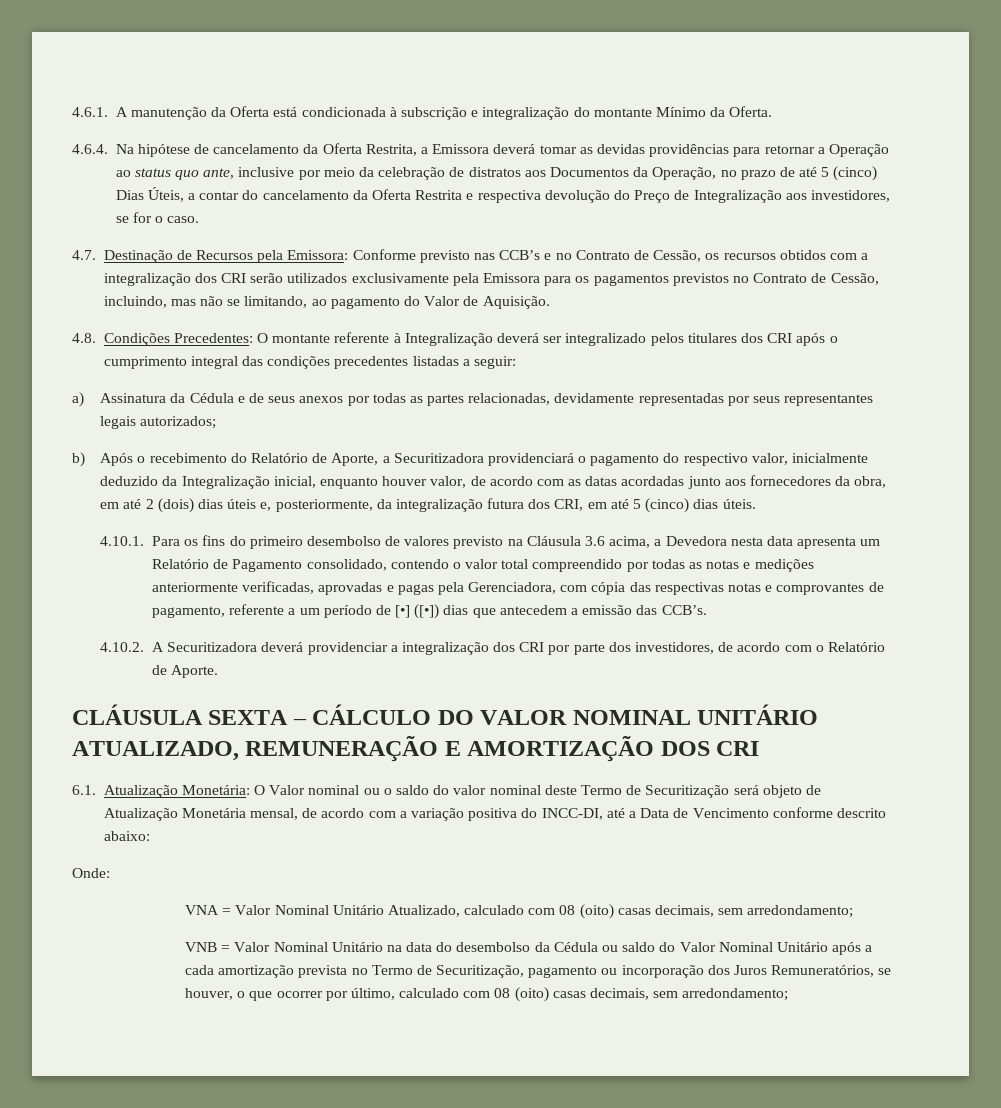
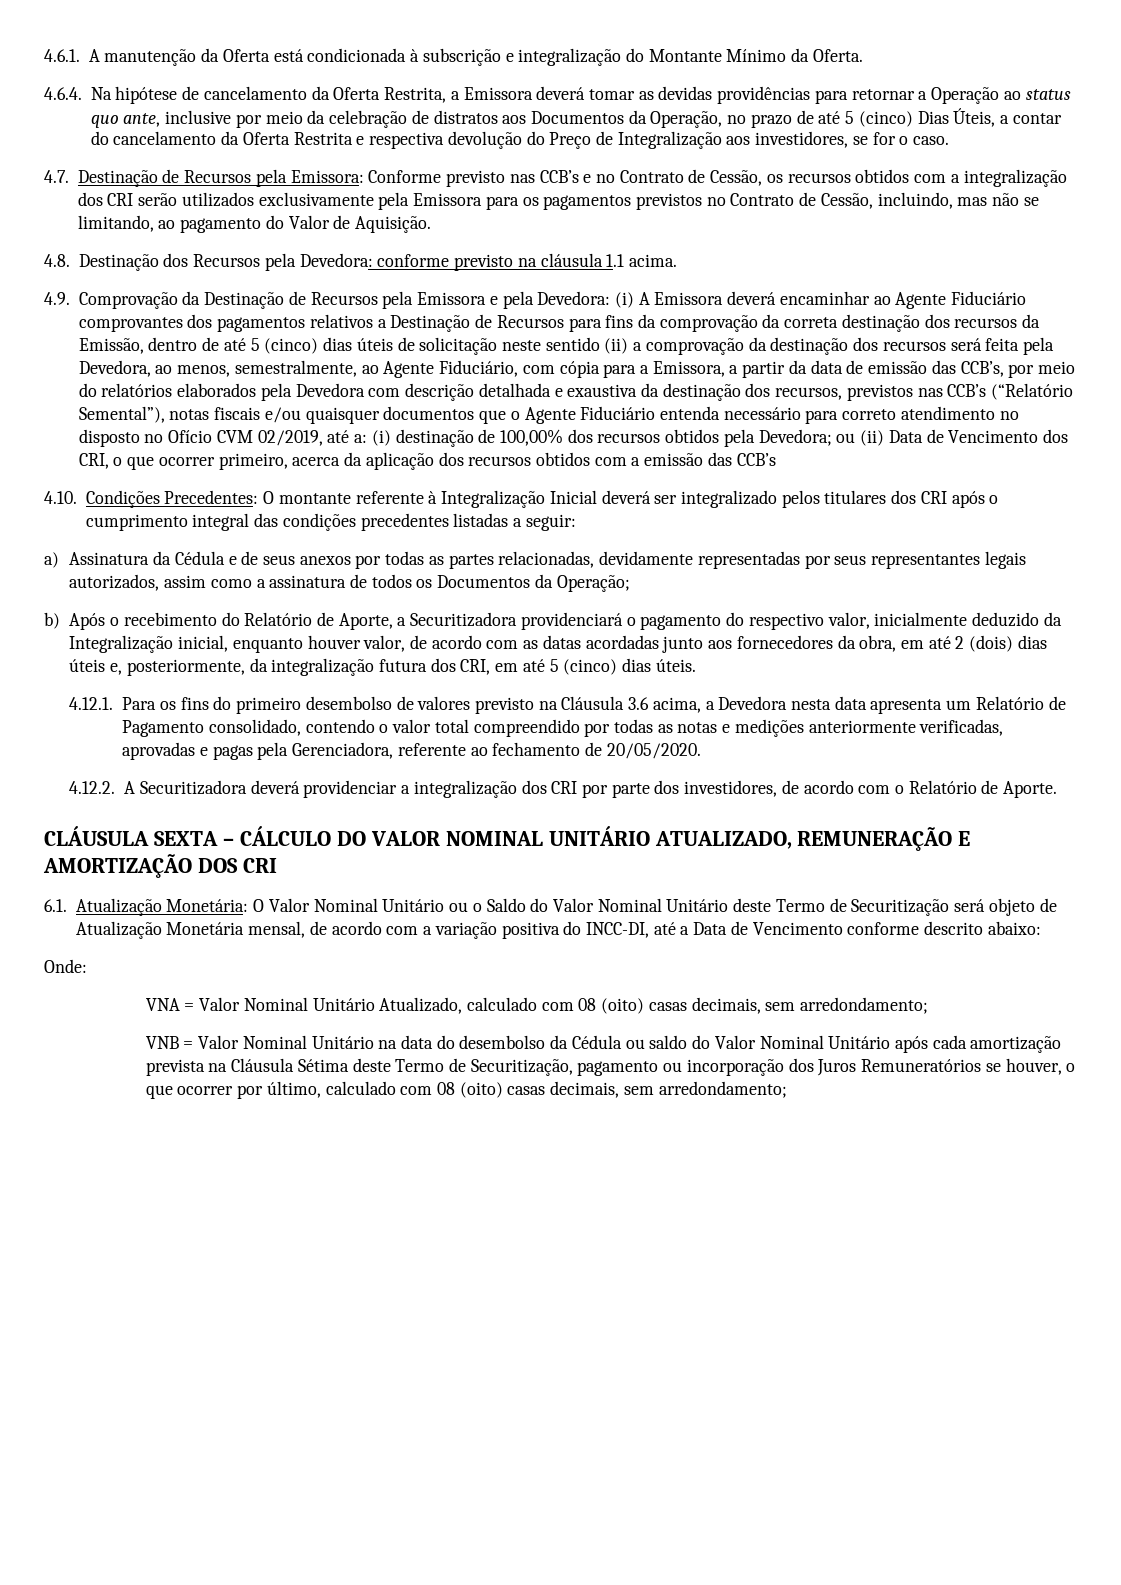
- 4.6.1. A manutenção da Oferta está condicionada à subscrição e integralização do montante Mínimo da Oferta.
+ 4.6.1. A manutenção da Oferta está condicionada à subscrição e integralização do Montante Mínimo da Oferta.
- 4.8. Condições Precedentes: O montante referente à Integralização deverá ser integralizado pelos titulares dos CRI após o cumprimento integral das condições precedentes listadas a seguir:
+ 4.8. Destinação dos Recursos pela Devedora: conforme previsto na cláusula 1.1 acima.
+ 4.9. Comprovação da Destinação de Recursos pela Emissora e pela Devedora: (i) A Emissora deverá encaminhar ao Agente Fiduciário comprovantes dos pagamentos relativos a Destinação de Recursos para fins da comprovação da correta destinação dos recursos da Emissão, dentro de até 5 (cinco) dias úteis de solicitação neste sentido (ii) a comprovação da destinação dos recursos será feita pela Devedora, ao menos, semestralmente, ao Agente Fiduciário, com cópia para a Emissora, a partir da data de emissão das CCB’s, por meio do relatórios elaborados pela Devedora com descrição detalhada e exaustiva da destinação dos recursos, previstos nas CCB’s (“Relatório Semental”), notas fiscais e/ou quaisquer documentos que o Agente Fiduciário entenda necessário para correto atendimento no disposto no Ofício CVM 02/2019, até a: (i) destinação de 100,00% dos recursos obtidos pela Devedora; ou (ii) Data de Vencimento dos CRI, o que ocorrer primeiro, acerca da aplicação dos recursos obtidos com a emissão das CCB’s
+ 4.10. Condições Precedentes: O montante referente à Integralização Inicial deverá ser integralizado pelos titulares dos CRI após o cumprimento integral das condições precedentes listadas a seguir:
- a) Assinatura da Cédula e de seus anexos por todas as partes relacionadas, devidamente representadas por seus representantes legais autorizados;
+ a) Assinatura da Cédula e de seus anexos por todas as partes relacionadas, devidamente representadas por seus representantes legais autorizados, assim como a assinatura de todos os Documentos da Operação;
- 4.10.1. Para os fins do primeiro desembolso de valores previsto na Cláusula 3.6 acima, a Devedora nesta data apresenta um Relatório de Pagamento consolidado, contendo o valor total compreendido por todas as notas e medições anteriormente verificadas, aprovadas e pagas pela Gerenciadora, com cópia das respectivas notas e comprovantes de pagamento, referente a um período de [•] ([•]) dias que antecedem a emissão das CCB’s.
- 4.10.2. A Securitizadora deverá providenciar a integralização dos CRI por parte dos investidores, de acordo com o Relatório de Aporte.
+ 4.12.1. Para os fins do primeiro desembolso de valores previsto na Cláusula 3.6 acima, a Devedora nesta data apresenta um Relatório de Pagamento consolidado, contendo o valor total compreendido por todas as notas e medições anteriormente verificadas, aprovadas e pagas pela Gerenciadora, referente ao fechamento de 20/05/2020.
+ 4.12.2. A Securitizadora deverá providenciar a integralização dos CRI por parte dos investidores, de acordo com o Relatório de Aporte.
- 6.1. Atualização Monetária: O Valor nominal ou o saldo do valor nominal deste Termo de Securitização será objeto de Atualização Monetária mensal, de acordo com a variação positiva do INCC-DI, até a Data de Vencimento conforme descrito abaixo:
+ 6.1. Atualização Monetária: O Valor Nominal Unitário ou o Saldo do Valor Nominal Unitário deste Termo de Securitização será objeto de Atualização Monetária mensal, de acordo com a variação positiva do INCC-DI, até a Data de Vencimento conforme descrito abaixo:
- VNB = Valor Nominal Unitário na data do desembolso da Cédula ou saldo do Valor Nominal Unitário após a cada amortização prevista no Termo de Securitização, pagamento ou incorporação dos Juros Remuneratórios, se houver, o que ocorrer por último, calculado com 08 (oito) casas decimais, sem arredondamento;
+ VNB = Valor Nominal Unitário na data do desembolso da Cédula ou saldo do Valor Nominal Unitário após cada amortização prevista na Cláusula Sétima deste Termo de Securitização, pagamento ou incorporação dos Juros Remuneratórios se houver, o que ocorrer por último, calculado com 08 (oito) casas decimais, sem arredondamento;

